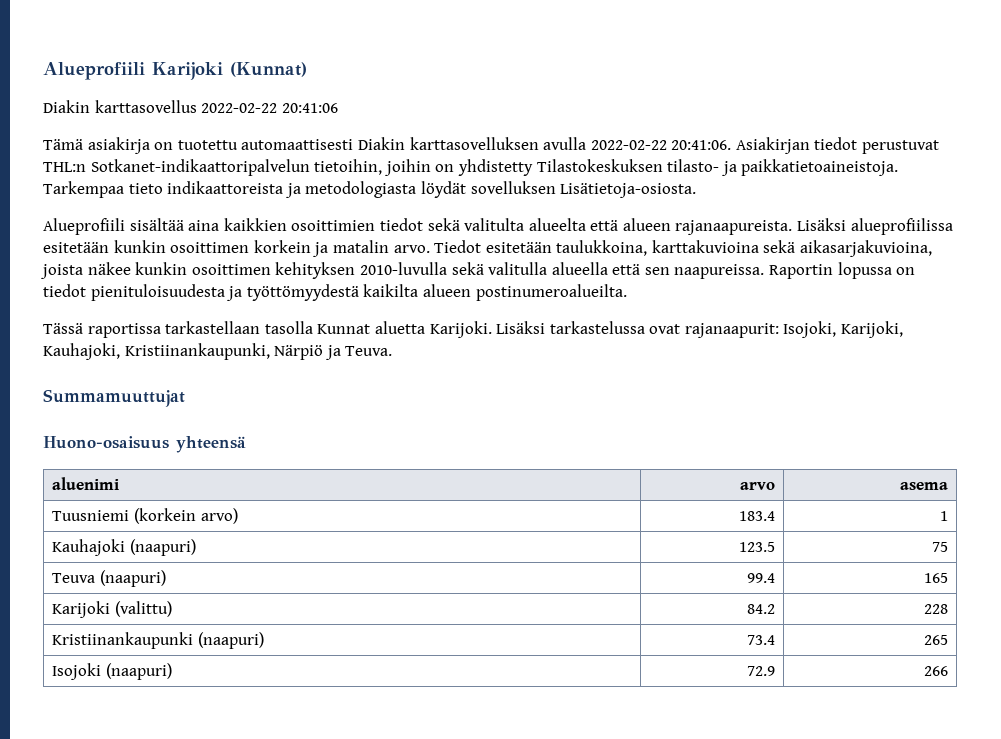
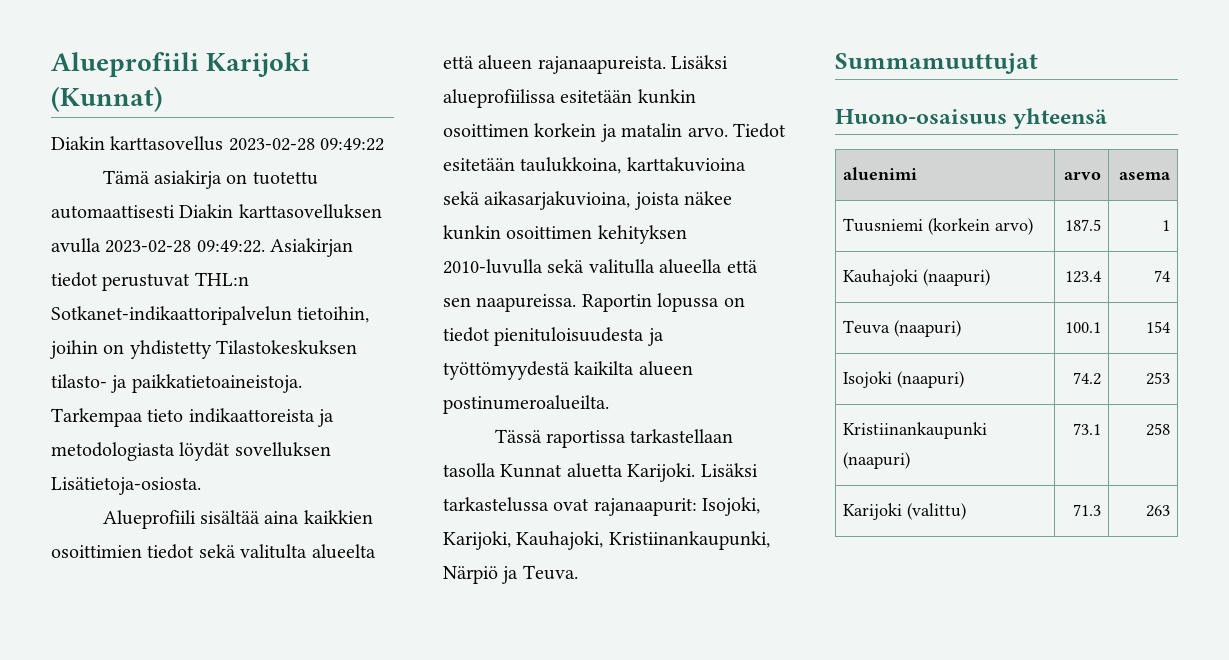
- Diakin karttasovellus 2022-02-22 20:41:06
+ Diakin karttasovellus 2023-02-28 09:49:22
- Tämä asiakirja on tuotettu automaattisesti Diakin karttasovelluksen avulla 2022-02-22 20:41:06.
+ Tämä asiakirja on tuotettu automaattisesti Diakin karttasovelluksen avulla 2023-02-28 09:49:22.
- Tuusniemi (korkein arvo) | 183.4 | 1
+ Tuusniemi (korkein arvo) | 187.5 | 1
- Kauhajoki (naapuri) | 123.5 | 75
+ Kauhajoki (naapuri) | 123.4 | 74
- Teuva (naapuri) | 99.4 | 165
- Karijoki (valittu) | 84.2 | 228
- Kristiinankaupunki (naapuri) | 73.4 | 265
- Isojoki (naapuri) | 72.9 | 266
+ Teuva (naapuri) | 100.1 | 154
+ Isojoki (naapuri) | 74.2 | 253
+ Kristiinankaupunki (naapuri) | 73.1 | 258
+ Karijoki (valittu) | 71.3 | 263

